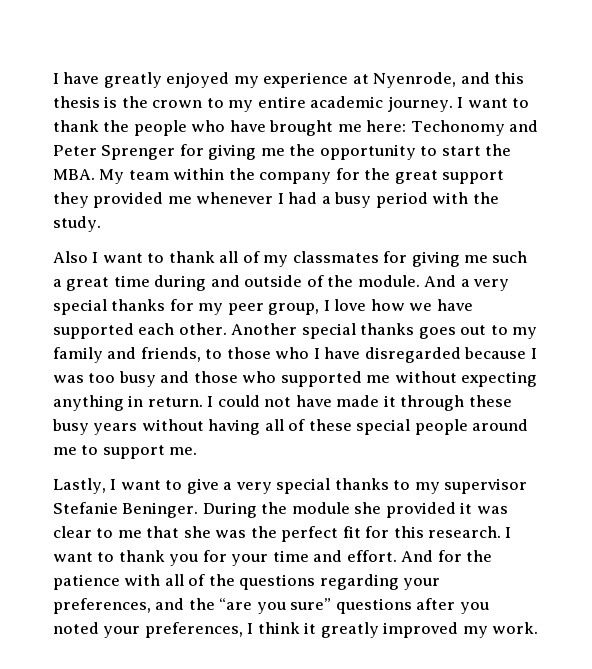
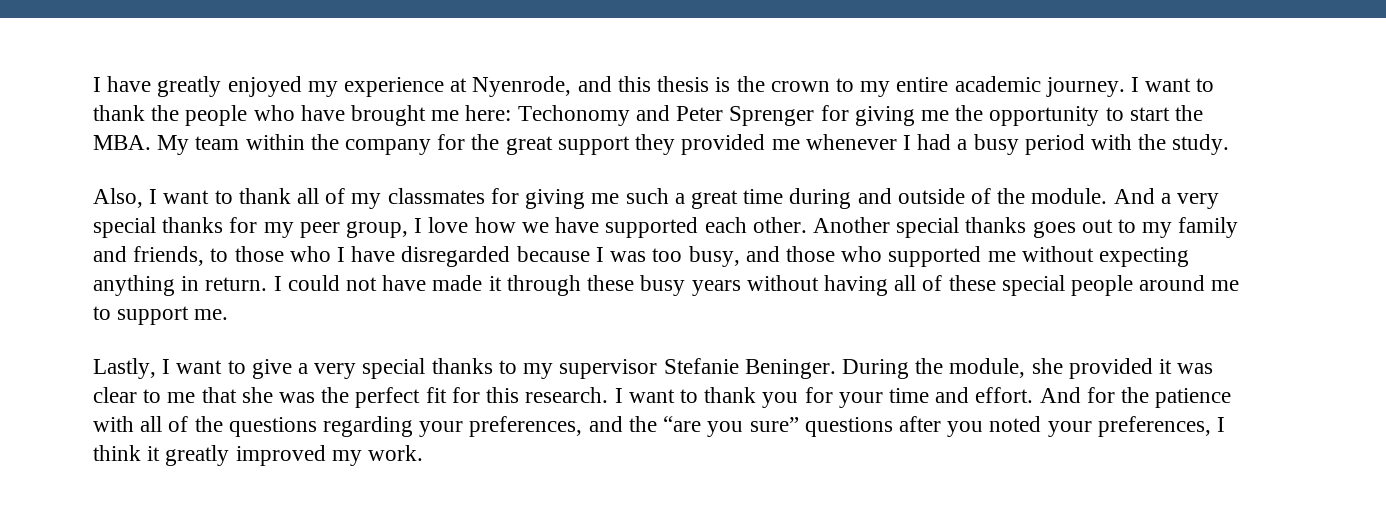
- Also I want to thank all of my classmates for giving me such a great time during and outside of the module.
+ Also, I want to thank all of my classmates for giving me such a great time during and outside of the module.
- Another special thanks goes out to my family and friends, to those who I have disregarded because I was too busy and those who supported me without expecting anything in return.
+ Another special thanks goes out to my family and friends, to those who I have disregarded because I was too busy, and those who supported me without expecting anything in return.
- During the module she provided it was clear to me that she was the perfect fit for this research.
+ During the module, she provided it was clear to me that she was the perfect fit for this research.

